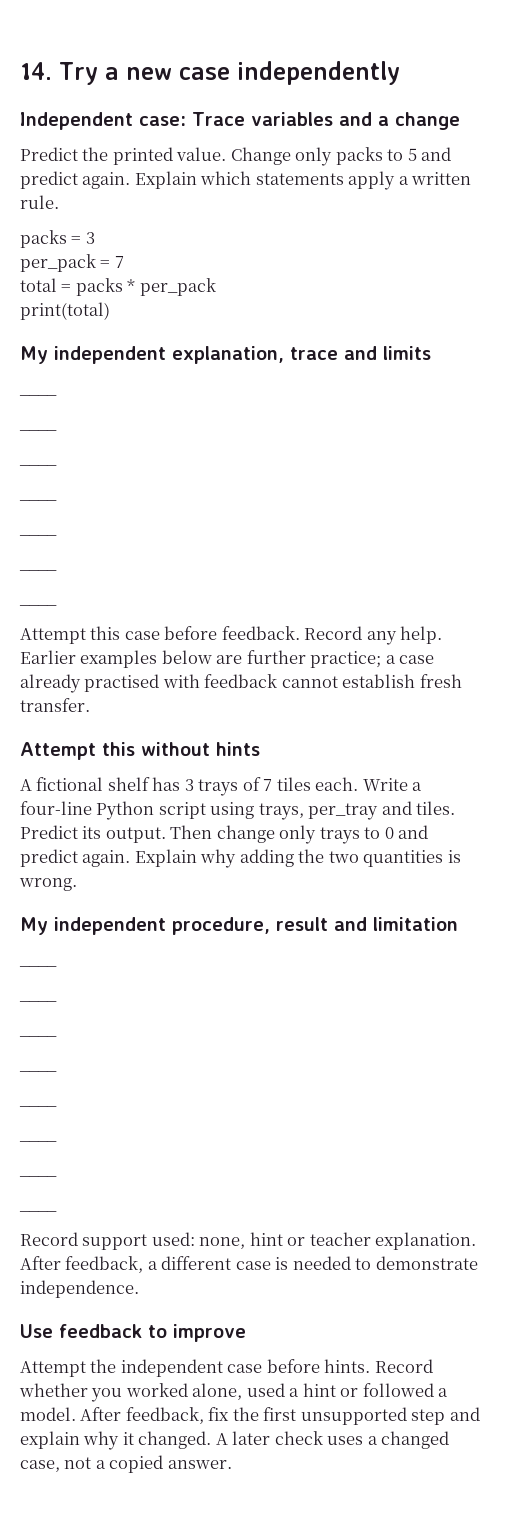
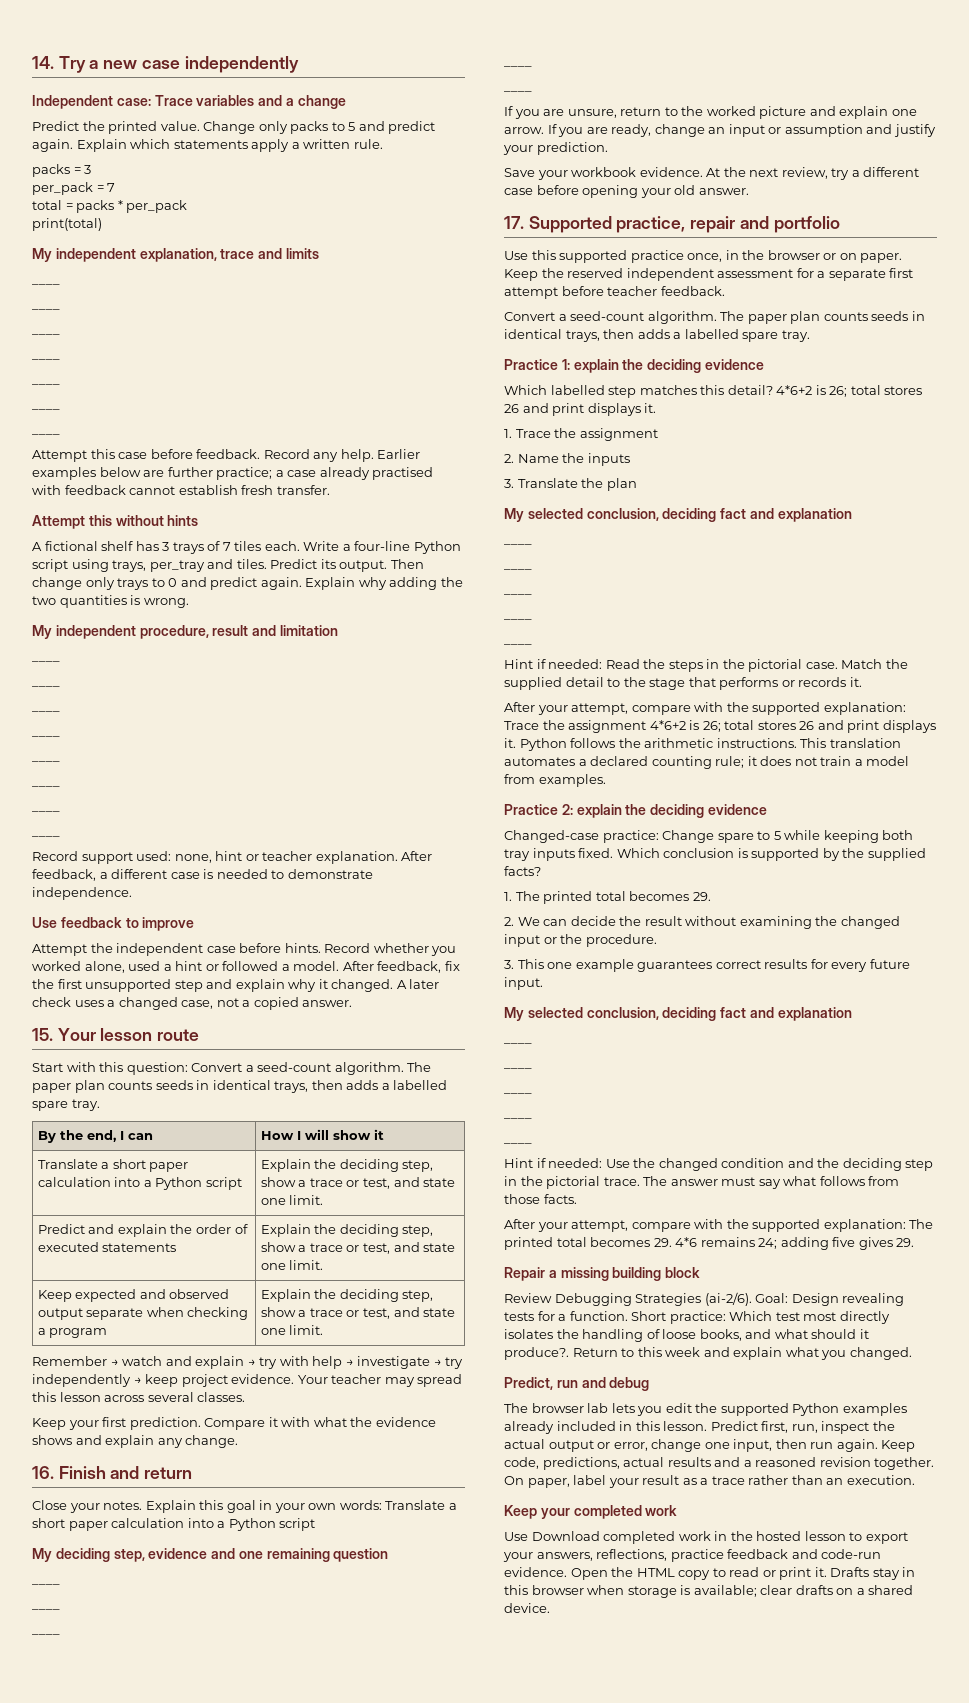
+ 15. Your lesson route
+ Start with this question: Convert a seed-count algorithm. The paper plan counts seeds in identical trays, then adds a labelled spare tray.
+ By the end, I can | How I will show it
+ Translate a short paper calculation into a Python script | Explain the deciding step, show a trace or test, and state one limit.
+ Predict and explain the order of executed statements | Explain the deciding step, show a trace or test, and state one limit.
+ Keep expected and observed output separate when checking a program | Explain the deciding step, show a trace or test, and state one limit.
+ Remember → watch and explain → try with help → investigate → try independently → keep project evidence. Your teacher may spread this lesson across several classes.
+ Keep your first prediction. Compare it with what the evidence shows and explain any change.
+ 16. Finish and return
+ Close your notes. Explain this goal in your own words: Translate a short paper calculation into a Python script
+ My deciding step, evidence and one remaining question
+ ____
+ ____
+ ____
+ ____
+ ____
+ If you are unsure, return to the worked picture and explain one arrow. If you are ready, change an input or assumption and justify your prediction.
+ Save your workbook evidence. At the next review, try a different case before opening your old answer.
+ 17. Supported practice, repair and portfolio
+ Use this supported practice once, in the browser or on paper. Keep the reserved independent assessment for a separate first attempt before teacher feedback.
+ Convert a seed-count algorithm. The paper plan counts seeds in identical trays, then adds a labelled spare tray.
+ Practice 1: explain the deciding evidence
+ Which labelled step matches this detail? 4*6+2 is 26; total stores 26 and print displays it.
+ 1. Trace the assignment
+ 2. Name the inputs
+ 3. Translate the plan
+ My selected conclusion, deciding fact and explanation
+ ____
+ ____
+ ____
+ ____
+ ____
+ Hint if needed: Read the steps in the pictorial case. Match the supplied detail to the stage that performs or records it.
+ After your attempt, compare with the supported explanation: Trace the assignment 4*6+2 is 26; total stores 26 and print displays it. Python follows the arithmetic instructions. This translation automates a declared counting rule; it does not train a model from examples.
+ Practice 2: explain the deciding evidence
+ Changed-case practice: Change spare to 5 while keeping both tray inputs fixed. Which conclusion is supported by the supplied facts?
+ 1. The printed total becomes 29.
+ 2. We can decide the result without examining the changed input or the procedure.
+ 3. This one example guarantees correct results for every future input.
+ My selected conclusion, deciding fact and explanation
+ ____
+ ____
+ ____
+ ____
+ ____
+ Hint if needed: Use the changed condition and the deciding step in the pictorial trace. The answer must say what follows from those facts.
+ After your attempt, compare with the supported explanation: The printed total becomes 29. 4*6 remains 24; adding five gives 29.
+ Repair a missing building block
+ Review Debugging Strategies (ai-2/6). Goal: Design revealing tests for a function. Short practice: Which test most directly isolates the handling of loose books, and what should it produce?. Return to this week and explain what you changed.
+ Predict, run and debug
+ The browser lab lets you edit the supported Python examples already included in this lesson. Predict first, run, inspect the actual output or error, change one input, then run again. Keep code, predictions, actual results and a reasoned revision together. On paper, label your result as a trace rather than an execution.
+ Keep your completed work
+ Use Download completed work in the hosted lesson to export your answers, reflections, practice feedback and code-run evidence. Open the HTML copy to read or print it. Drafts stay in this browser when storage is available; clear drafts on a shared device.

